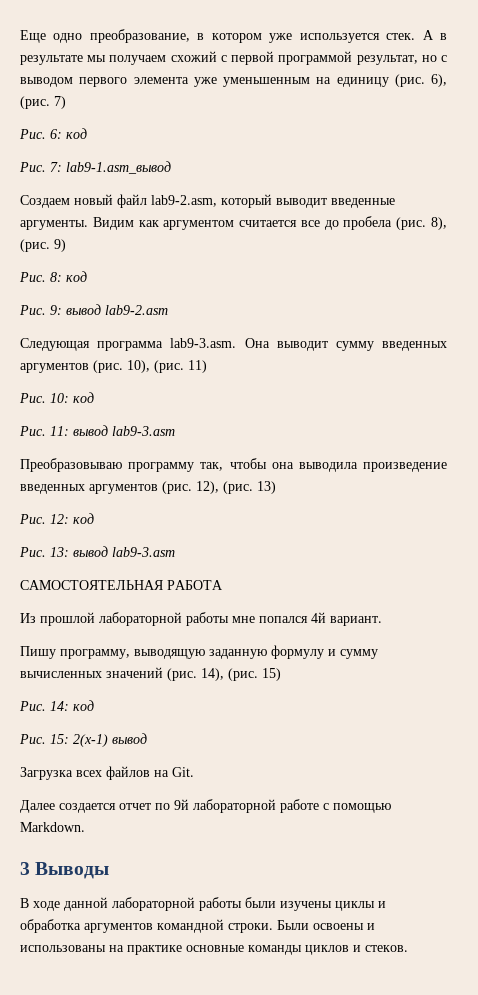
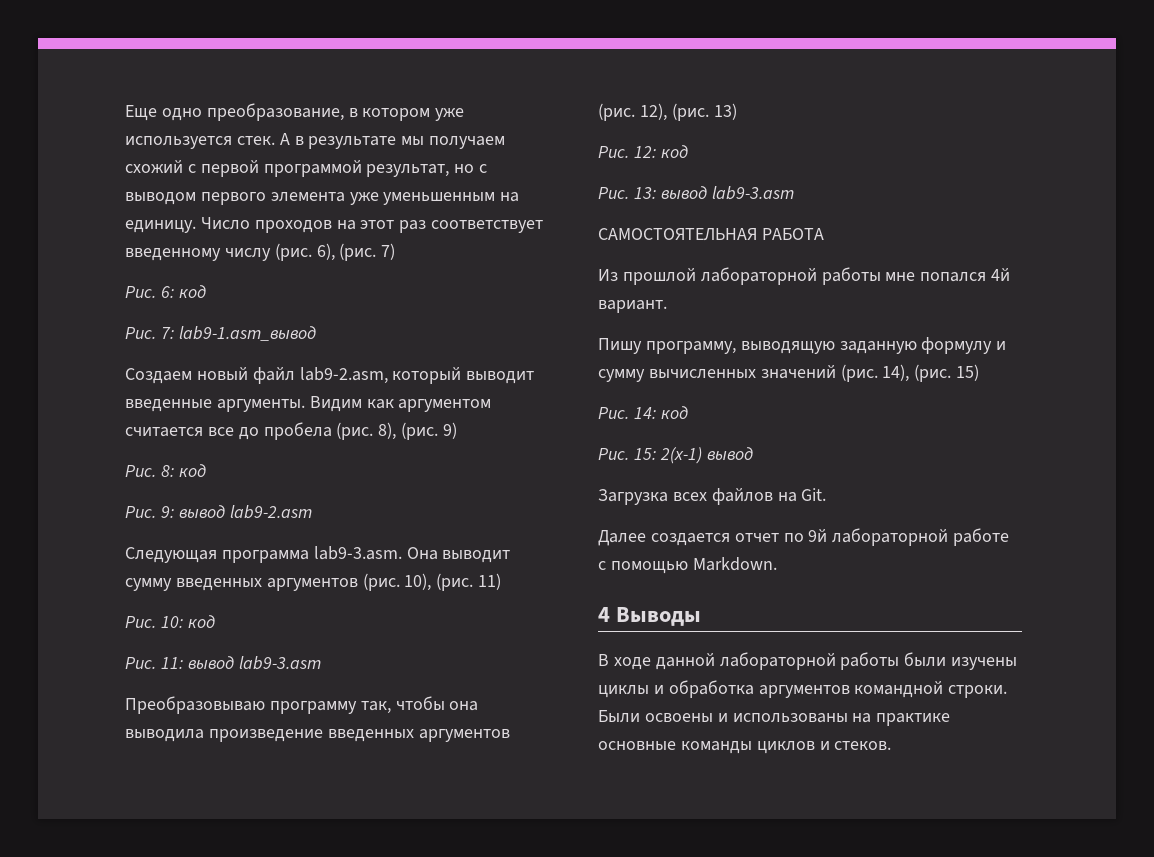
- А в результате мы получаем схожий с первой программой результат, но с выводом первого элемента уже уменьшенным на единицу (рис.
+ А в результате мы получаем схожий с первой программой результат, но с выводом первого элемента уже уменьшенным на единицу. Число проходов на этот раз соответствует введенному числу (рис.
- 3 Выводы
+ 4 Выводы

